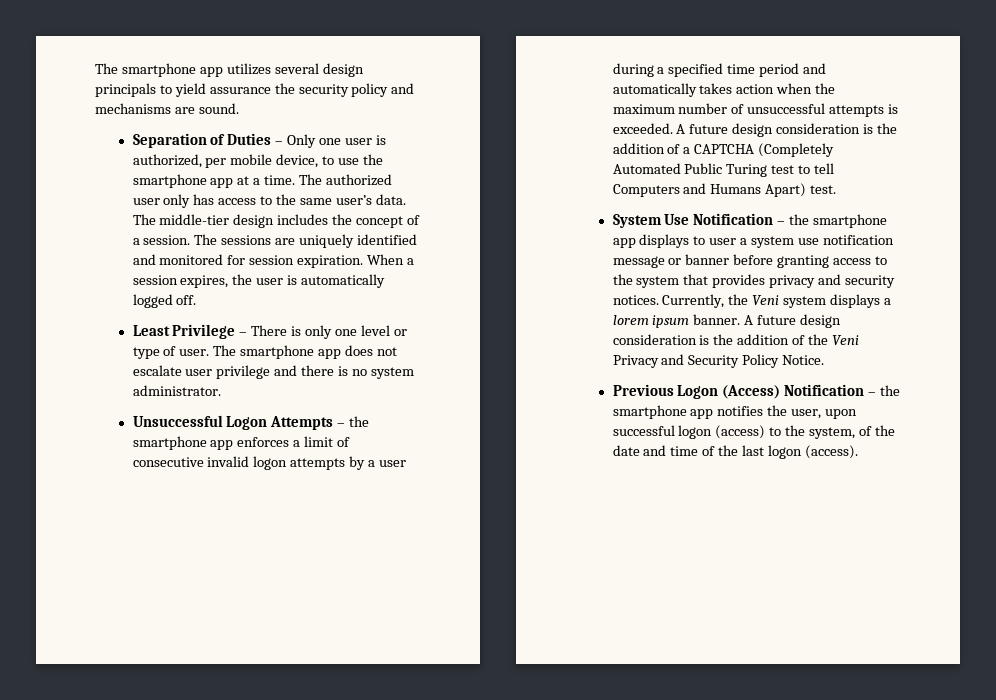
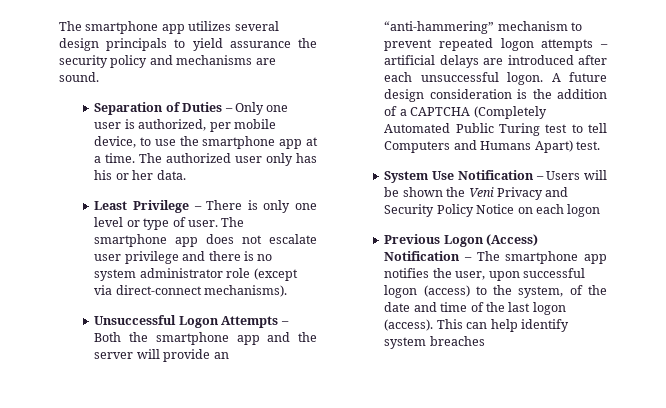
- The authorized user only has access to the same user’s data. The middle-tier design includes the concept of a session. The sessions are uniquely identified and monitored for session expiration. When a session expires, the user is automatically logged off.
+ The authorized user only has his or her data.
- The smartphone app does not escalate user privilege and there is no system administrator.
+ The smartphone app does not escalate user privilege and there is no system administrator role (except via direct-connect mechanisms).
- Unsuccessful Logon Attempts – the smartphone app enforces a limit of consecutive invalid logon attempts by a user during a specified time period and automatically takes action when the maximum number of unsuccessful attempts is exceeded.
+ Unsuccessful Logon Attempts – Both the smartphone app and the server will provide an “anti-hammering” mechanism to prevent repeated logon attempts – artificial delays are introduced after each unsuccessful logon.
- System Use Notification – the smartphone app displays to user a system use notification message or banner before granting access to the system that provides privacy and security notices. Currently, the Veni system displays a lorem ipsum banner. A future design consideration is the addition of the Veni Privacy and Security Policy Notice.
+ System Use Notification – Users will be shown the Veni Privacy and Security Policy Notice on each logon
- Previous Logon (Access) Notification – the smartphone app notifies the user, upon successful logon (access) to the system, of the date and time of the last logon (access).
+ Previous Logon (Access) Notification – The smartphone app notifies the user, upon successful logon (access) to the system, of the date and time of the last logon (access).
+ This can help identify system breaches

